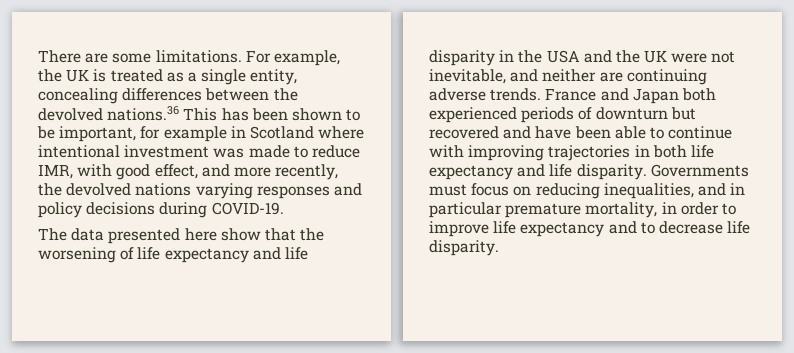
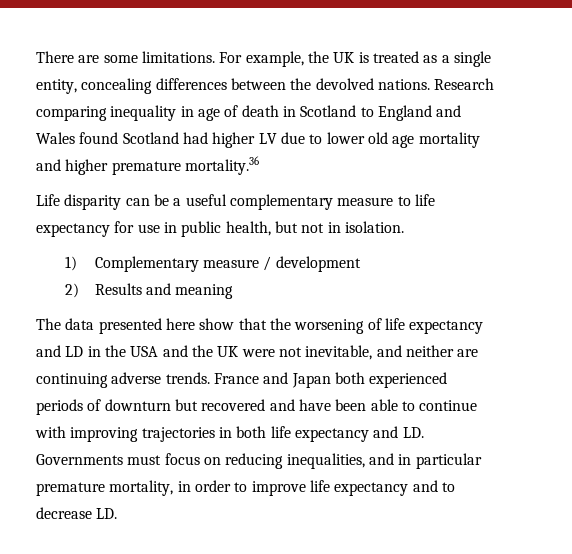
- For example, the UK is treated as a single entity, concealing differences between the devolved nations.36 This has been shown to be important, for example in Scotland where intentional investment was made to reduce IMR, with good effect, and more recently, the devolved nations varying responses and policy decisions during COVID-19.
+ For example, the UK is treated as a single entity, concealing differences between the devolved nations. Research comparing inequality in age of death in Scotland to England and Wales found Scotland had higher LV due to lower old age mortality and higher premature mortality.36
+ Life disparity can be a useful complementary measure to life expectancy for use in public health, but not in isolation.
+ 1) Complementary measure / development
+ 2) Results and meaning
- The data presented here show that the worsening of life expectancy and life disparity in the USA and the UK were not inevitable, and neither are continuing adverse trends.
+ The data presented here show that the worsening of life expectancy and LD in the USA and the UK were not inevitable, and neither are continuing adverse trends.
- France and Japan both experienced periods of downturn but recovered and have been able to continue with improving trajectories in both life expectancy and life disparity. Governments must focus on reducing inequalities, and in particular premature mortality, in order to improve life expectancy and to decrease life disparity.
+ France and Japan both experienced periods of downturn but recovered and have been able to continue with improving trajectories in both life expectancy and LD. Governments must focus on reducing inequalities, and in particular premature mortality, in order to improve life expectancy and to decrease LD.

